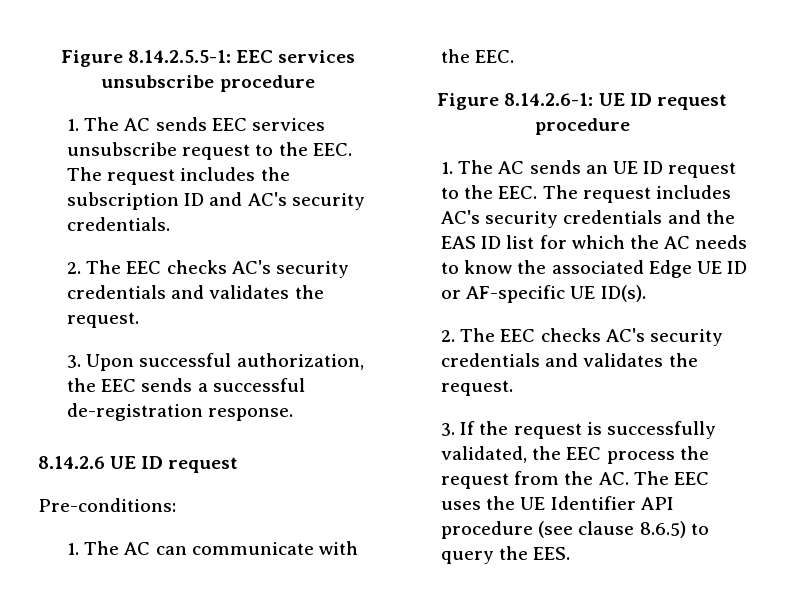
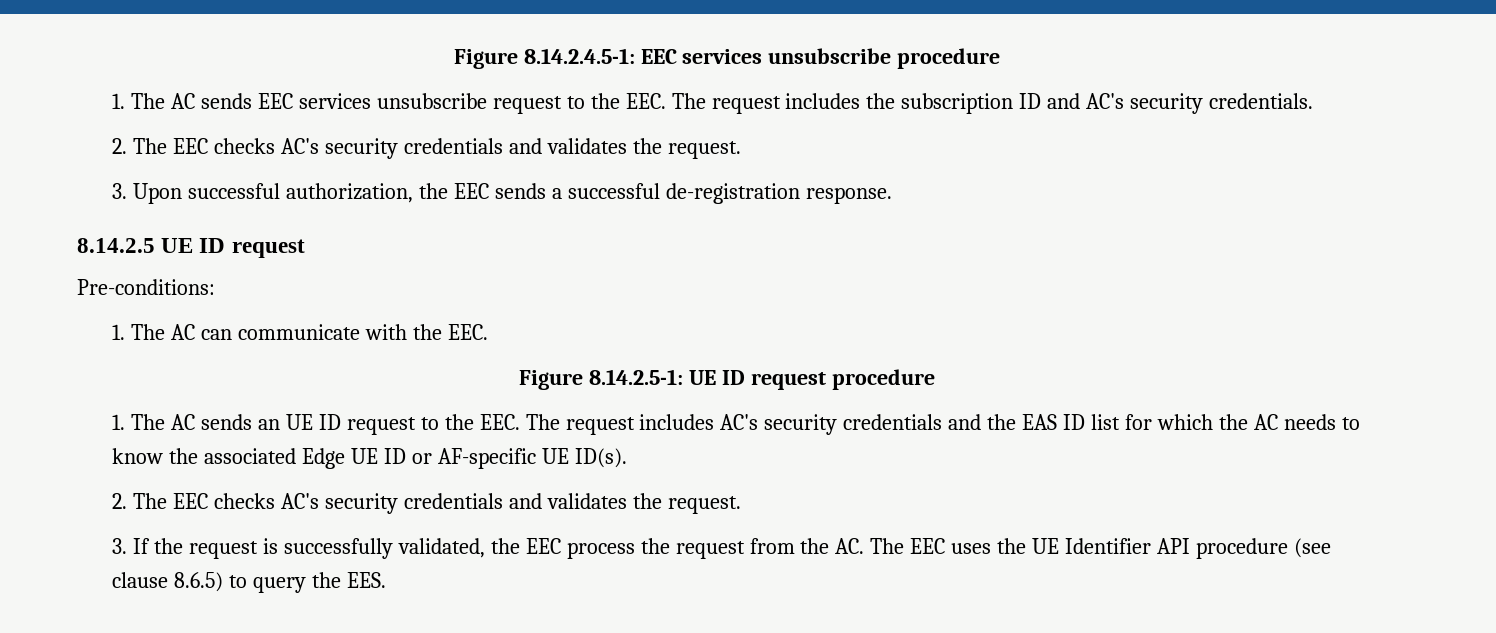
- Figure 8.14.2.5.5-1: EEC services unsubscribe procedure
+ Figure 8.14.2.4.5-1: EEC services unsubscribe procedure
- 8.14.2.6 UE ID request
+ 8.14.2.5 UE ID request
- Figure 8.14.2.6-1: UE ID request procedure
+ Figure 8.14.2.5-1: UE ID request procedure

